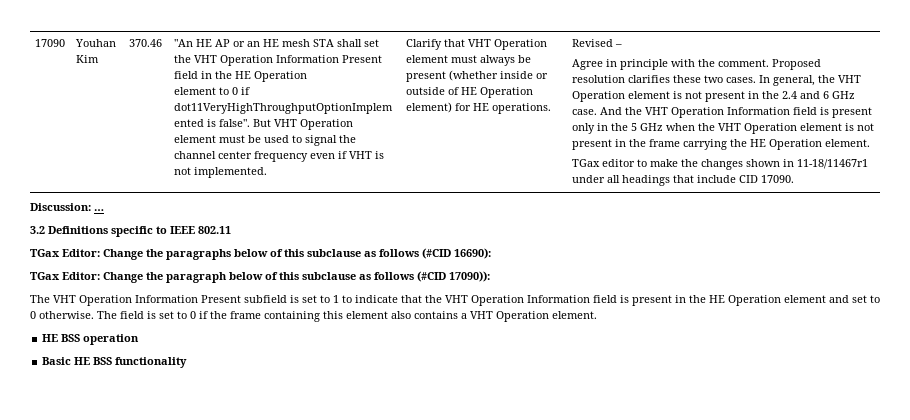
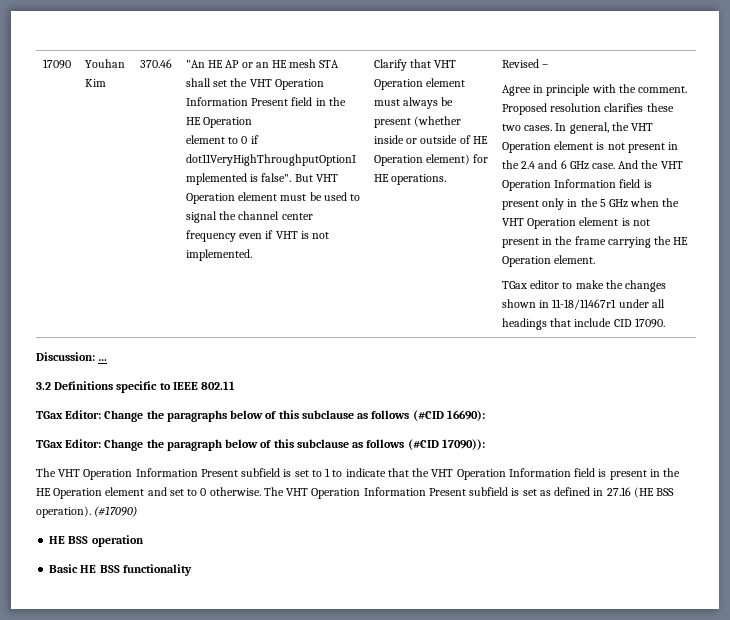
- The field is set to 0 if the frame containing this element also contains a VHT Operation element.
+ The VHT Operation Information Present subfield is set as defined in 27.16 (HE BSS operation). (#17090)

